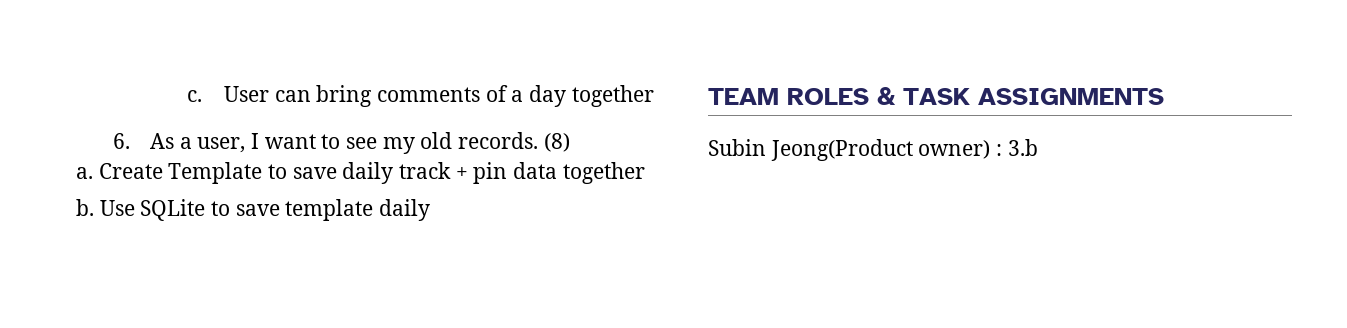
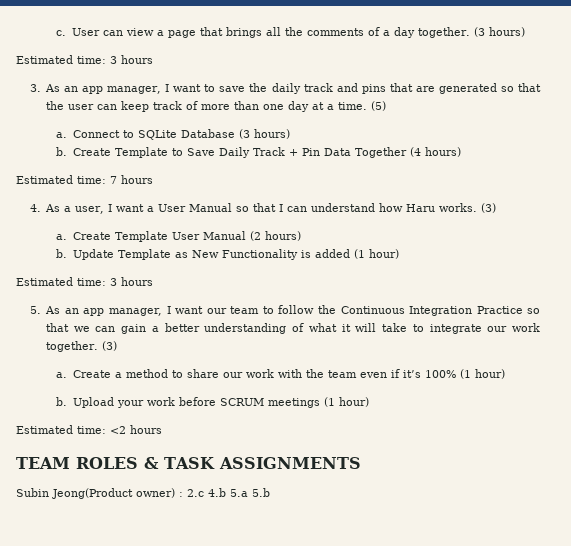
- User can bring comments of a day together
- 6. As a user, I want to see my old records. (8)
- a. Create Template to save daily track + pin data together
- b. Use SQLite to save template daily
+ User can view a page that brings all the comments of a day together. (3 hours)
+ Estimated time: 3 hours
+ 3. As an app manager, I want to save the daily track and pins that are generated so that the user can keep track of more than one day at a time. (5)
+ a. Connect to SQLite Database (3 hours)
+ b. Create Template to Save Daily Track + Pin Data Together (4 hours)
+ Estimated time: 7 hours
+ 4. As a user, I want a User Manual so that I can understand how Haru works. (3)
+ a. Create Template User Manual (2 hours)
+ b. Update Template as New Functionality is added (1 hour)
+ Estimated time: 3 hours
+ 5. As an app manager, I want our team to follow the Continuous Integration Practice so that we can gain a better understanding of what it will take to integrate our work together. (3)
+ a. Create a method to share our work with the team even if it’s 100% (1 hour)
+ b. Upload your work before SCRUM meetings (1 hour)
+ Estimated time: <2 hours
- Subin Jeong(Product owner) : 3.b
+ Subin Jeong(Product owner) : 2.c 4.b 5.a 5.b

